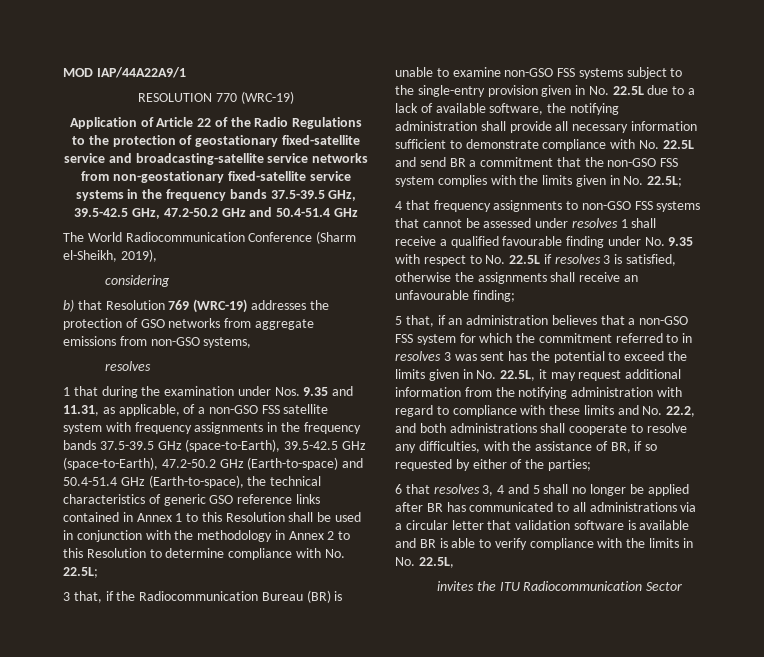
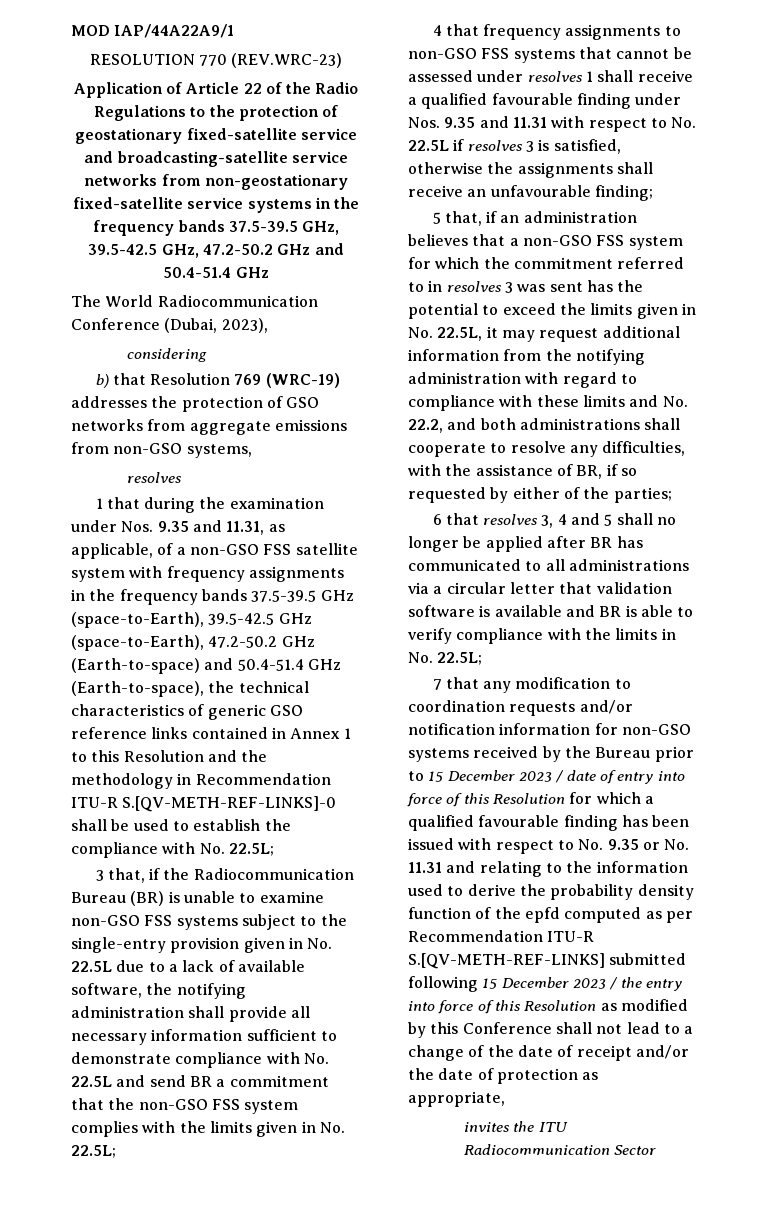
- RESOLUTION 770 (WRC-19)
+ RESOLUTION 770 (REV.WRC-23)
- The World Radiocommunication Conference (Sharm el-Sheikh, 2019),
+ The World Radiocommunication Conference (Dubai, 2023),
- 1 that during the examination under Nos. 9.35 and 11.31, as applicable, of a non-GSO FSS satellite system with frequency assignments in the frequency bands 37.5-39.5 GHz (space-to-Earth), 39.5-42.5 GHz (space-to-Earth), 47.2-50.2 GHz (Earth-to-space) and 50.4-51.4 GHz (Earth-to-space), the technical characteristics of generic GSO reference links contained in Annex 1 to this Resolution shall be used in conjunction with the methodology in Annex 2 to this Resolution to determine compliance with No. 22.5L;
+ 1 that during the examination under Nos. 9.35 and 11.31, as applicable, of a non-GSO FSS satellite system with frequency assignments in the frequency bands 37.5-39.5 GHz (space-to-Earth), 39.5-42.5 GHz (space-to-Earth), 47.2-50.2 GHz (Earth-to-space) and 50.4-51.4 GHz (Earth-to-space), the technical characteristics of generic GSO reference links contained in Annex 1 to this Resolution and the methodology in Recommendation ITU-R S.[QV-METH-REF-LINKS]-0 shall be used to establish the compliance with No. 22.5L;
- 4 that frequency assignments to non-GSO FSS systems that cannot be assessed under resolves 1 shall receive a qualified favourable finding under No. 9.35 with respect to No. 22.5L if resolves 3 is satisfied, otherwise the assignments shall receive an unfavourable finding;
+ 4 that frequency assignments to non-GSO FSS systems that cannot be assessed under resolves 1 shall receive a qualified favourable finding under Nos. 9.35 and 11.31 with respect to No. 22.5L if resolves 3 is satisfied, otherwise the assignments shall receive an unfavourable finding;
- 6 that resolves 3, 4 and 5 shall no longer be applied after BR has communicated to all administrations via a circular letter that validation software is available and BR is able to verify compliance with the limits in No. 22.5L,
+ 6 that resolves 3, 4 and 5 shall no longer be applied after BR has communicated to all administrations via a circular letter that validation software is available and BR is able to verify compliance with the limits in No. 22.5L;
+ 7 that any modification to coordination requests and/or notification information for non-GSO systems received by the Bureau prior to 15 December 2023 / date of entry into force of this Resolution for which a qualified favourable finding has been issued with respect to No. 9.35 or No. 11.31 and relating to the information used to derive the probability density function of the epfd computed as per Recommendation ITU-R S.[QV-METH-REF-LINKS] submitted following 15 December 2023 / the entry into force of this Resolution as modified by this Conference shall not lead to a change of the date of receipt and/or the date of protection as appropriate,

